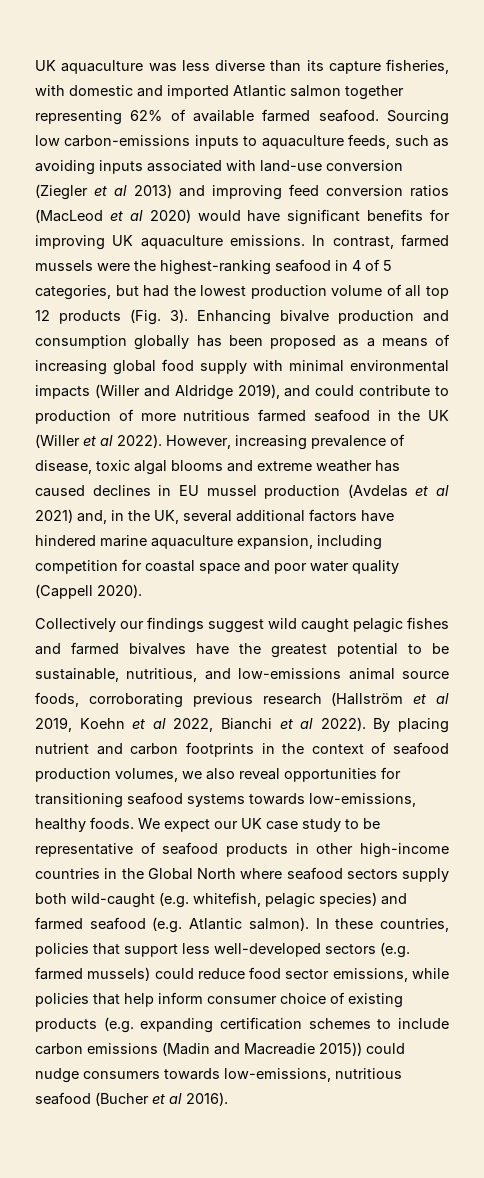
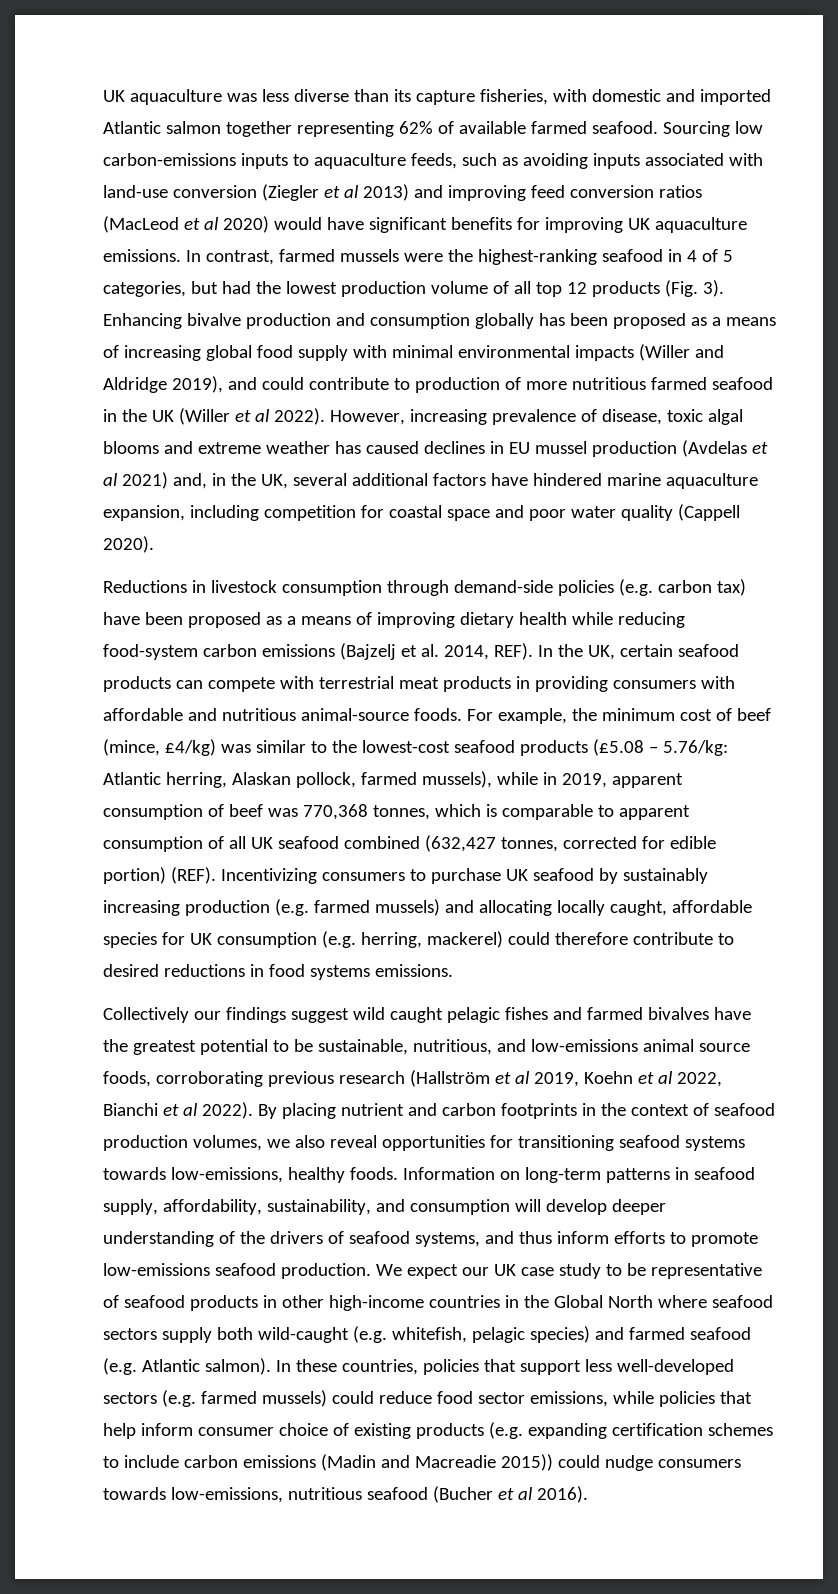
+ Reductions in livestock consumption through demand-side policies (e.g. carbon tax) have been proposed as a means of improving dietary health while reducing food-system carbon emissions (Bajzelj et al. 2014, REF). In the UK, certain seafood products can compete with terrestrial meat products in providing consumers with affordable and nutritious animal-source foods. For example, the minimum cost of beef (mince, £4/kg) was similar to the lowest-cost seafood products (£5.08 – 5.76/kg: Atlantic herring, Alaskan pollock, farmed mussels), while in 2019, apparent consumption of beef was 770,368 tonnes, which is comparable to apparent consumption of all UK seafood combined (632,427 tonnes, corrected for edible portion) (REF). Incentivizing consumers to purchase UK seafood by sustainably increasing production (e.g. farmed mussels) and allocating locally caught, affordable species for UK consumption (e.g. herring, mackerel) could therefore contribute to desired reductions in food systems emissions.
+ Information on long-term patterns in seafood supply, affordability, sustainability, and consumption will develop deeper understanding of the drivers of seafood systems, and thus inform efforts to promote low-emissions seafood production.

